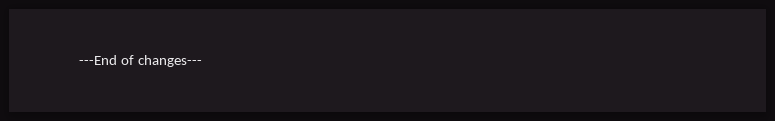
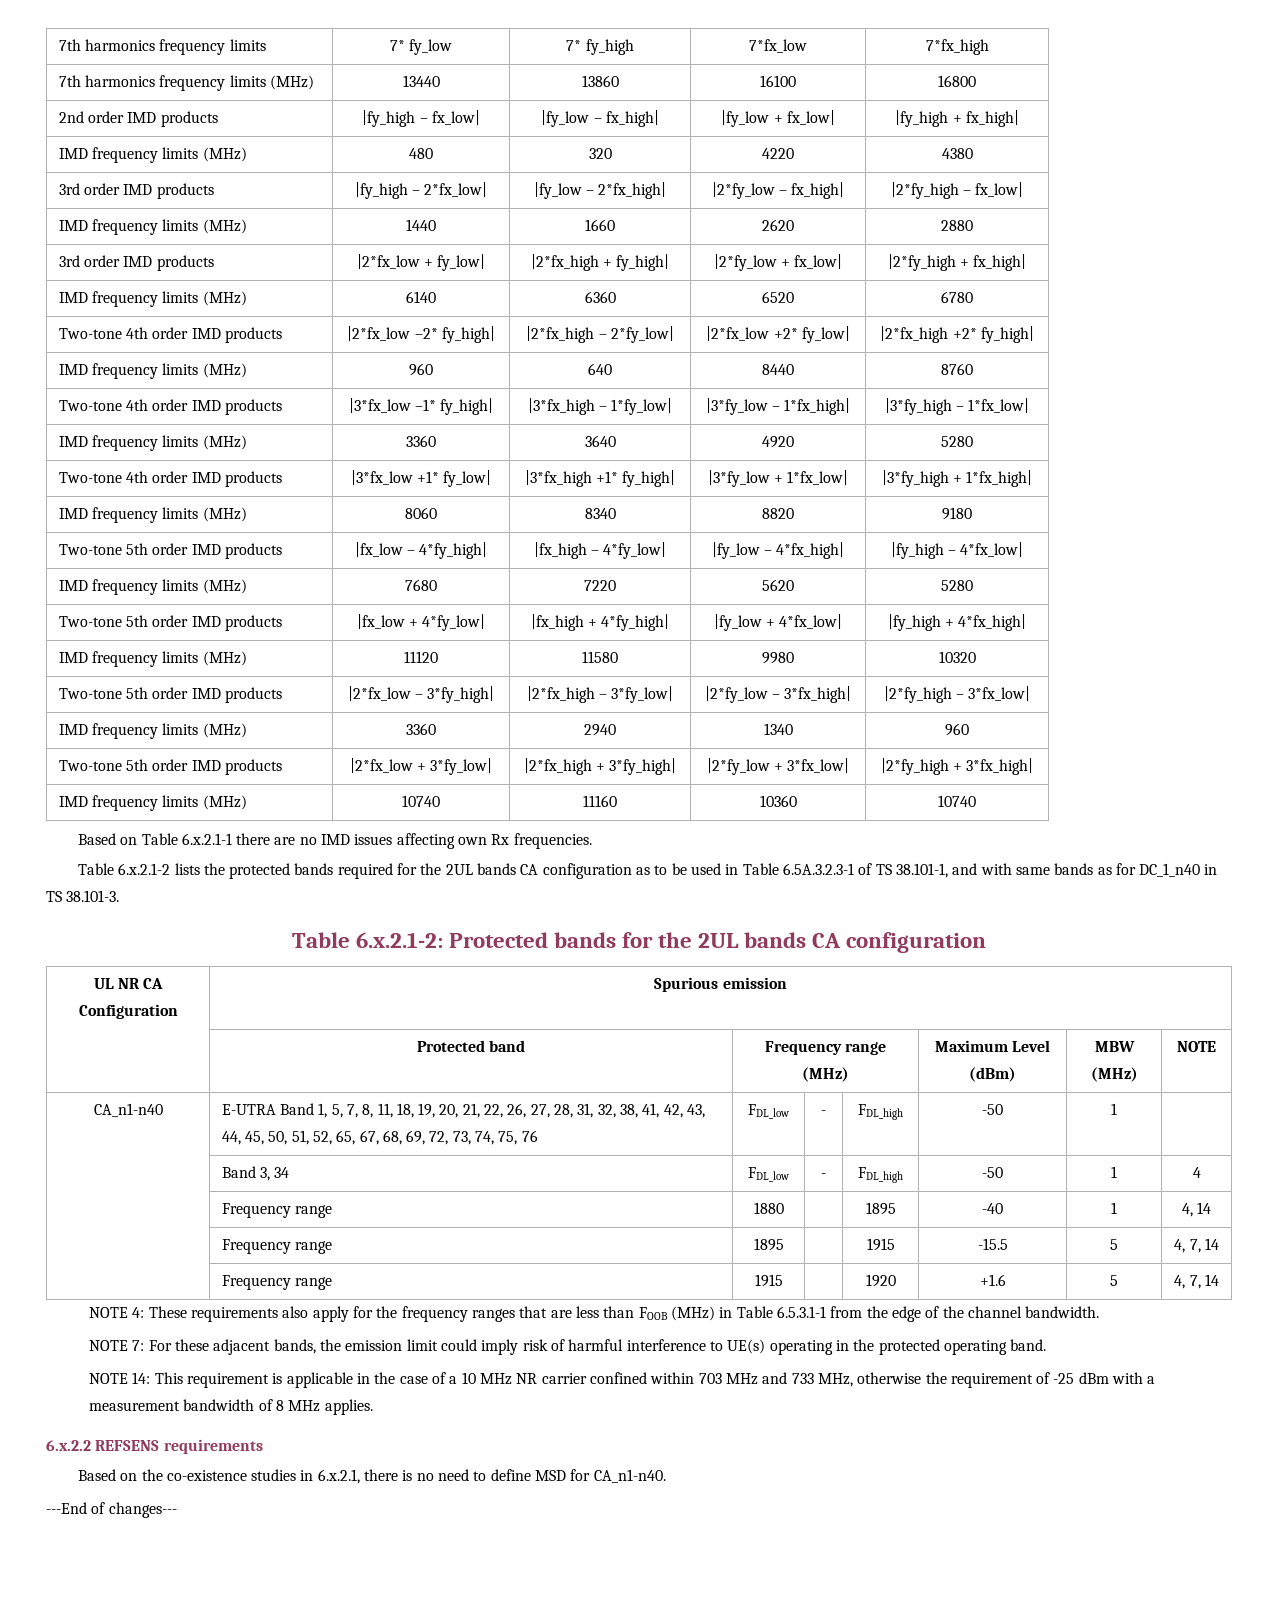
+ 7th harmonics frequency limits | 7* fy_low | 7* fy_high | 7*fx_low | 7*fx_high
+ 7th harmonics frequency limits (MHz) | 13440 | 13860 | 16100 | 16800
+ 2nd order IMD products | |fy_high – fx_low| | |fy_low – fx_high| | |fy_low + fx_low| | |fy_high + fx_high|
+ IMD frequency limits (MHz) | 480 | 320 | 4220 | 4380
+ 3rd order IMD products | |fy_high – 2*fx_low| | |fy_low – 2*fx_high| | |2*fy_low – fx_high| | |2*fy_high – fx_low|
+ IMD frequency limits (MHz) | 1440 | 1660 | 2620 | 2880
+ 3rd order IMD products | |2*fx_low + fy_low| | |2*fx_high + fy_high| | |2*fy_low + fx_low| | |2*fy_high + fx_high|
+ IMD frequency limits (MHz) | 6140 | 6360 | 6520 | 6780
+ Two-tone 4th order IMD products | |2*fx_low –2* fy_high| | |2*fx_high – 2*fy_low| | |2*fx_low +2* fy_low| | |2*fx_high +2* fy_high|
+ IMD frequency limits (MHz) | 960 | 640 | 8440 | 8760
+ Two-tone 4th order IMD products | |3*fx_low –1* fy_high| | |3*fx_high – 1*fy_low| | |3*fy_low – 1*fx_high| | |3*fy_high – 1*fx_low|
+ IMD frequency limits (MHz) | 3360 | 3640 | 4920 | 5280
+ Two-tone 4th order IMD products | |3*fx_low +1* fy_low| | |3*fx_high +1* fy_high| | |3*fy_low + 1*fx_low| | |3*fy_high + 1*fx_high|
+ IMD frequency limits (MHz) | 8060 | 8340 | 8820 | 9180
+ Two-tone 5th order IMD products | |fx_low – 4*fy_high| | |fx_high – 4*fy_low| | |fy_low – 4*fx_high| | |fy_high – 4*fx_low|
+ IMD frequency limits (MHz) | 7680 | 7220 | 5620 | 5280
+ Two-tone 5th order IMD products | |fx_low + 4*fy_low| | |fx_high + 4*fy_high| | |fy_low + 4*fx_low| | |fy_high + 4*fx_high|
+ IMD frequency limits (MHz) | 11120 | 11580 | 9980 | 10320
+ Two-tone 5th order IMD products | |2*fx_low – 3*fy_high| | |2*fx_high – 3*fy_low| | |2*fy_low – 3*fx_high| | |2*fy_high – 3*fx_low|
+ IMD frequency limits (MHz) | 3360 | 2940 | 1340 | 960
+ Two-tone 5th order IMD products | |2*fx_low + 3*fy_low| | |2*fx_high + 3*fy_high| | |2*fy_low + 3*fx_low| | |2*fy_high + 3*fx_high|
+ IMD frequency limits (MHz) | 10740 | 11160 | 10360 | 10740
+ Based on Table 6.x.2.1-1 there are no IMD issues affecting own Rx frequencies.
+ Table 6.x.2.1-2 lists the protected bands required for the 2UL bands CA configuration as to be used in Table 6.5A.3.2.3-1 of TS 38.101-1, and with same bands as for DC_1_n40 in TS 38.101-3.
+ Table 6.x.2.1-2: Protected bands for the 2UL bands CA configuration
+ UL NR CA Configuration | Spurious emission
+ | Protected band | Frequency range (MHz) | Maximum Level (dBm) | MBW (MHz) | NOTE
+ CA_n1-n40 | E-UTRA Band 1, 5, 7, 8, 11, 18, 19, 20, 21, 22, 26, 27, 28, 31, 32, 38, 41, 42, 43, 44, 45, 50, 51, 52, 65, 67, 68, 69, 72, 73, 74, 75, 76 | FDL_low | - | FDL_high | -50 | 1 |
+ | Band 3, 34 | FDL_low | - | FDL_high | -50 | 1 | 4
+ | Frequency range | 1880 | | 1895 | -40 | 1 | 4, 14
+ | Frequency range | 1895 | | 1915 | -15.5 | 5 | 4, 7, 14
+ | Frequency range | 1915 | | 1920 | +1.6 | 5 | 4, 7, 14
+ NOTE 4: These requirements also apply for the frequency ranges that are less than FOOB (MHz) in Table 6.5.3.1-1 from the edge of the channel bandwidth.
+ NOTE 7: For these adjacent bands, the emission limit could imply risk of harmful interference to UE(s) operating in the protected operating band.
+ NOTE 14: This requirement is applicable in the case of a 10 MHz NR carrier confined within 703 MHz and 733 MHz, otherwise the requirement of -25 dBm with a measurement bandwidth of 8 MHz applies.
+ 6.x.2.2 REFSENS requirements
+ Based on the co-existence studies in 6.x.2.1, there is no need to define MSD for CA_n1-n40.

